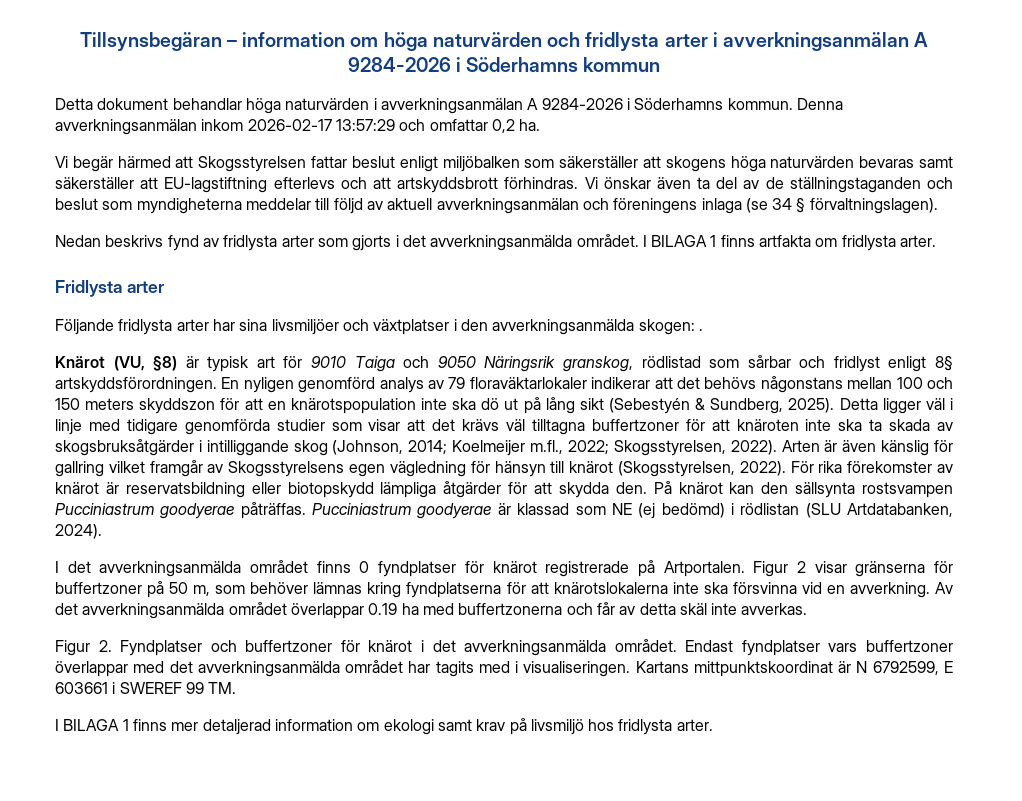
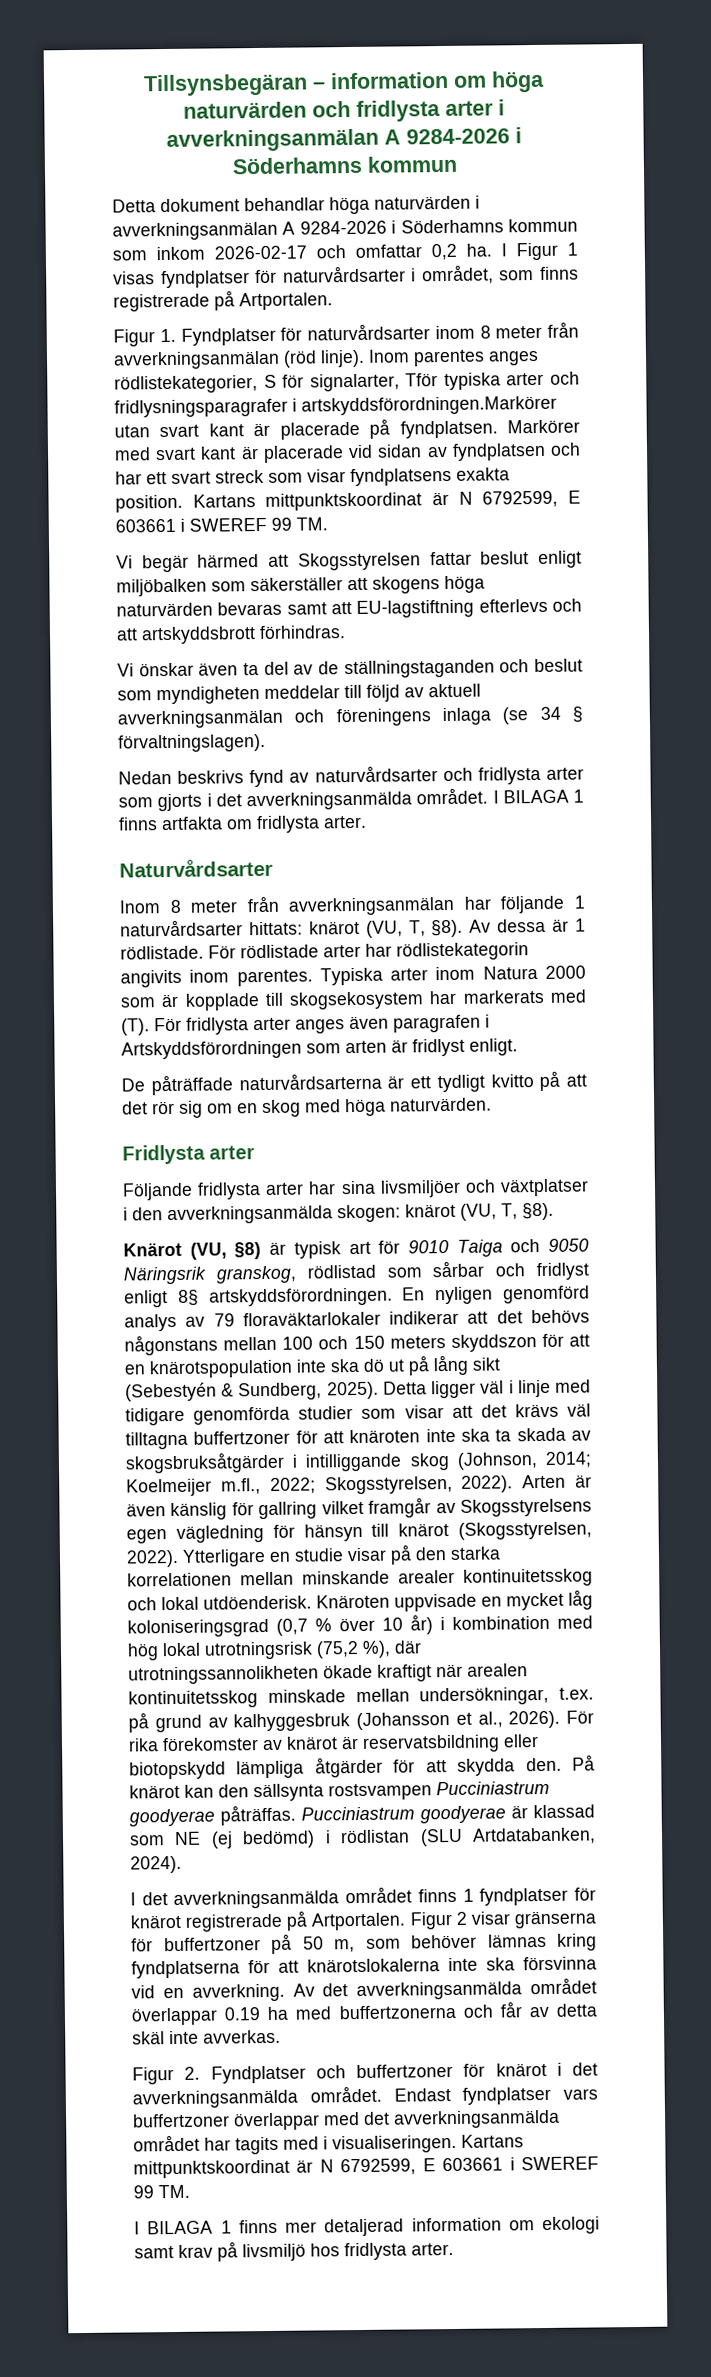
- Detta dokument behandlar höga naturvärden i avverkningsanmälan A 9284-2026 i Söderhamns kommun. Denna avverkningsanmälan inkom 2026-02-17 13:57:29 och omfattar 0,2 ha.
+ Detta dokument behandlar höga naturvärden i avverkningsanmälan A 9284-2026 i Söderhamns kommun som inkom 2026-02-17 och omfattar 0,2 ha. I Figur 1 visas fyndplatser för naturvårdsarter i området, som finns registrerade på Artportalen.
+ Figur 1. Fyndplatser för naturvårdsarter inom 8 meter från avverkningsanmälan (röd linje). Inom parentes anges rödlistekategorier, S för signalarter, Tför typiska arter och fridlysningsparagrafer i artskyddsförordningen.Markörer utan svart kant är placerade på fyndplatsen. Markörer med svart kant är placerade vid sidan av fyndplatsen och har ett svart streck som visar fyndplatsens exakta position. Kartans mittpunktskoordinat är N 6792599, E 603661 i SWEREF 99 TM.
- Vi begär härmed att Skogsstyrelsen fattar beslut enligt miljöbalken som säkerställer att skogens höga naturvärden bevaras samt säkerställer att EU-lagstiftning efterlevs och att artskyddsbrott förhindras. Vi önskar även ta del av de ställningstaganden och beslut som myndigheterna meddelar till följd av aktuell avverkningsanmälan och föreningens inlaga (se 34 § förvaltningslagen).
+ Vi begär härmed att Skogsstyrelsen fattar beslut enligt miljöbalken som säkerställer att skogens höga naturvärden bevaras samt att EU-lagstiftning efterlevs och att artskyddsbrott förhindras.
+ Vi önskar även ta del av de ställningstaganden och beslut som myndigheten meddelar till följd av aktuell avverkningsanmälan och föreningens inlaga (se 34 § förvaltningslagen).
- Nedan beskrivs fynd av fridlysta arter som gjorts i det avverkningsanmälda området.
+ Nedan beskrivs fynd av naturvårdsarter och fridlysta arter som gjorts i det avverkningsanmälda området.
+ Naturvårdsarter
+ Inom 8 meter från avverkningsanmälan har följande 1 naturvårdsarter hittats: knärot (VU, T, §8). Av dessa är 1 rödlistade. För rödlistade arter har rödlistekategorin angivits inom parentes. Typiska arter inom Natura 2000 som är kopplade till skogsekosystem har markerats med (T). För fridlysta arter anges även paragrafen i Artskyddsförordningen som arten är fridlyst enligt.
+ De påträffade naturvårdsarterna är ett tydligt kvitto på att det rör sig om en skog med höga naturvärden.
- Följande fridlysta arter har sina livsmiljöer och växtplatser i den avverkningsanmälda skogen: .
+ Följande fridlysta arter har sina livsmiljöer och växtplatser i den avverkningsanmälda skogen: knärot (VU, T, §8).
+ Ytterligare en studie visar på den starka korrelationen mellan minskande arealer kontinuitetsskog och lokal utdöenderisk. Knäroten uppvisade en mycket låg koloniseringsgrad (0,7 % över 10 år) i kombination med hög lokal utrotningsrisk (75,2 %), där utrotningssannolikheten ökade kraftigt när arealen kontinuitetsskog minskade mellan undersökningar, t.ex. på grund av kalhyggesbruk (Johansson et al., 2026).
- I det avverkningsanmälda området finns 0 fyndplatser för knärot registrerade på Artportalen.
+ I det avverkningsanmälda området finns 1 fyndplatser för knärot registrerade på Artportalen.

